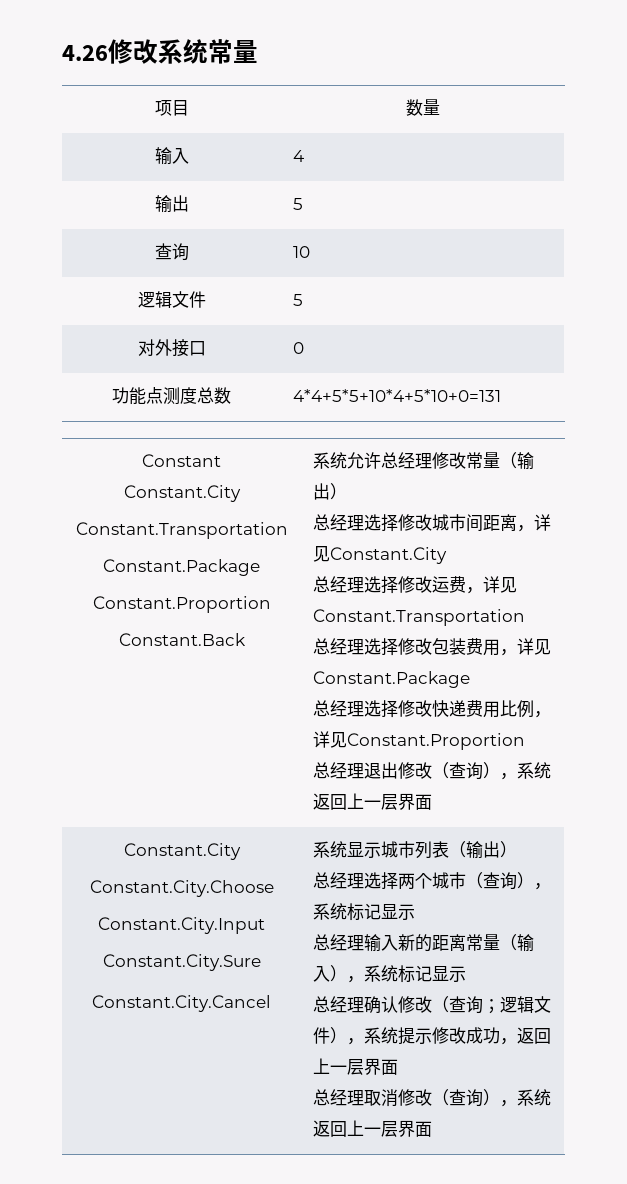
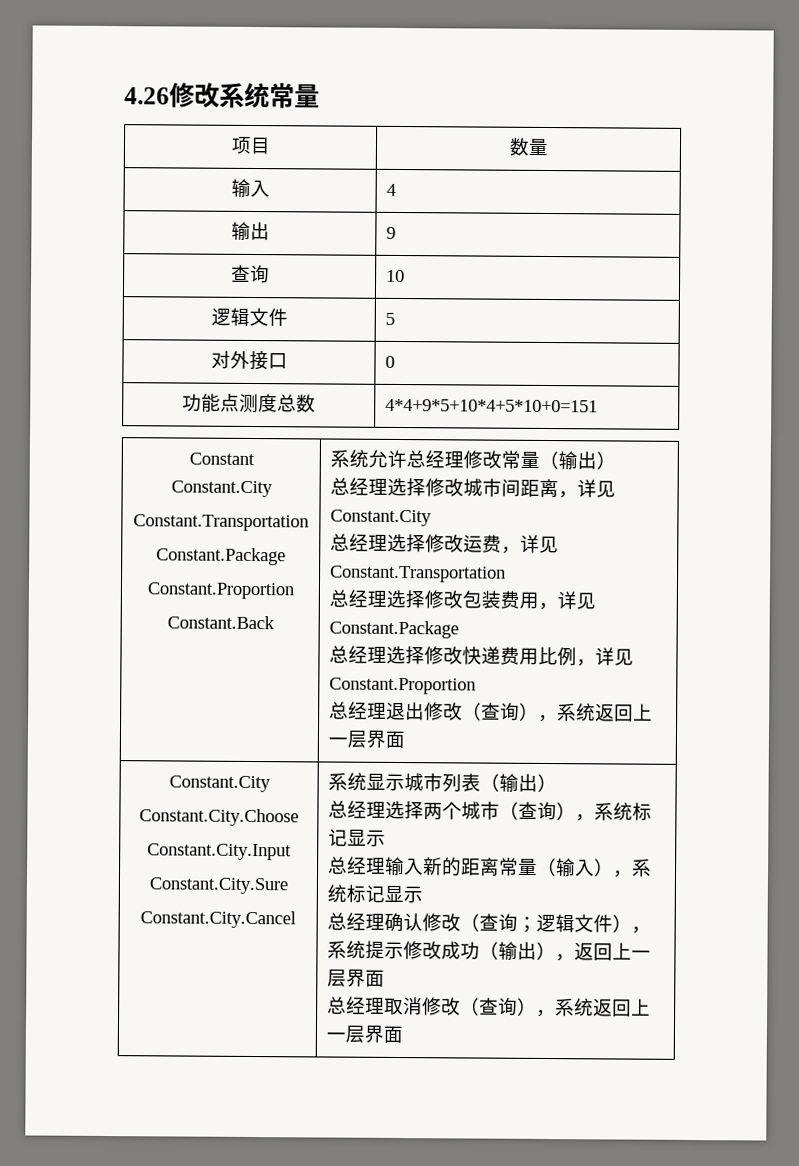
- 输出 | 5
+ 输出 | 9
- 功能点测度总数 | 4*4+5*5+10*4+5*10+0=131
+ 功能点测度总数 | 4*4+9*5+10*4+5*10+0=151
- 总经理确认修改（查询；逻辑文件），系统提示修改成功，返回上一层界面
+ 总经理确认修改（查询；逻辑文件），系统提示修改成功（输出），返回上一层界面

